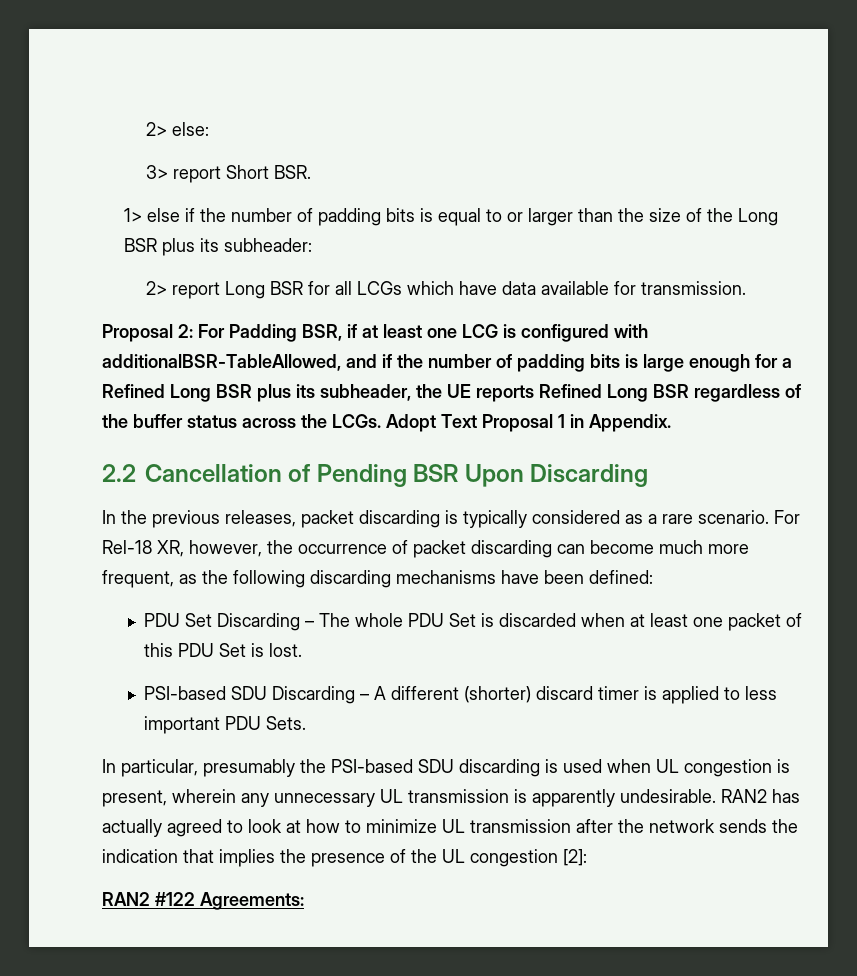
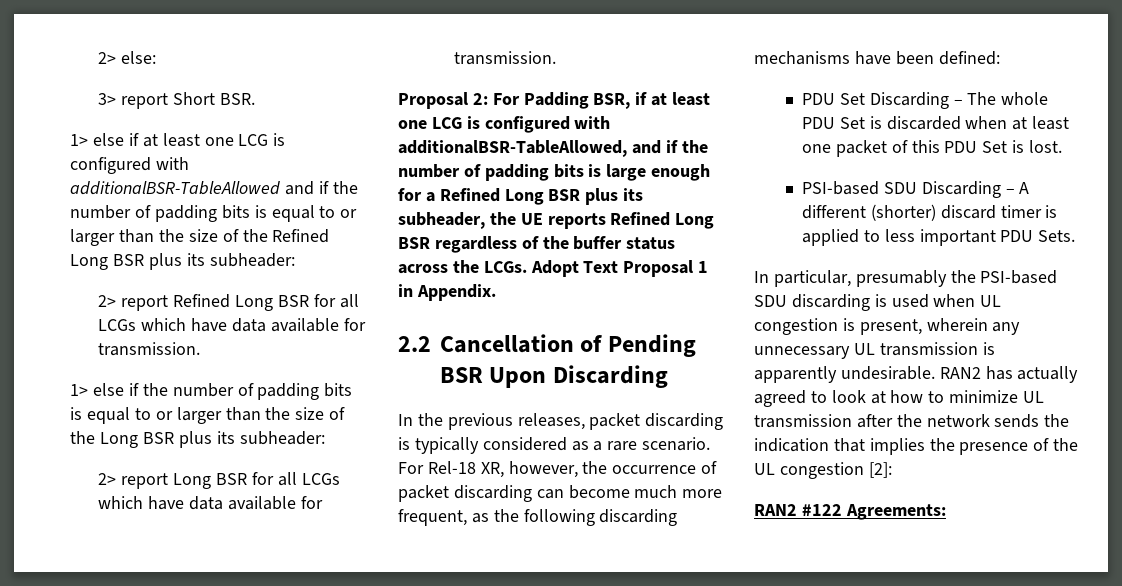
+ 1> else if at least one LCG is configured with additionalBSR-TableAllowed and if the number of padding bits is equal to or larger than the size of the Refined Long BSR plus its subheader:
+ 2> report Refined Long BSR for all LCGs which have data available for transmission.

